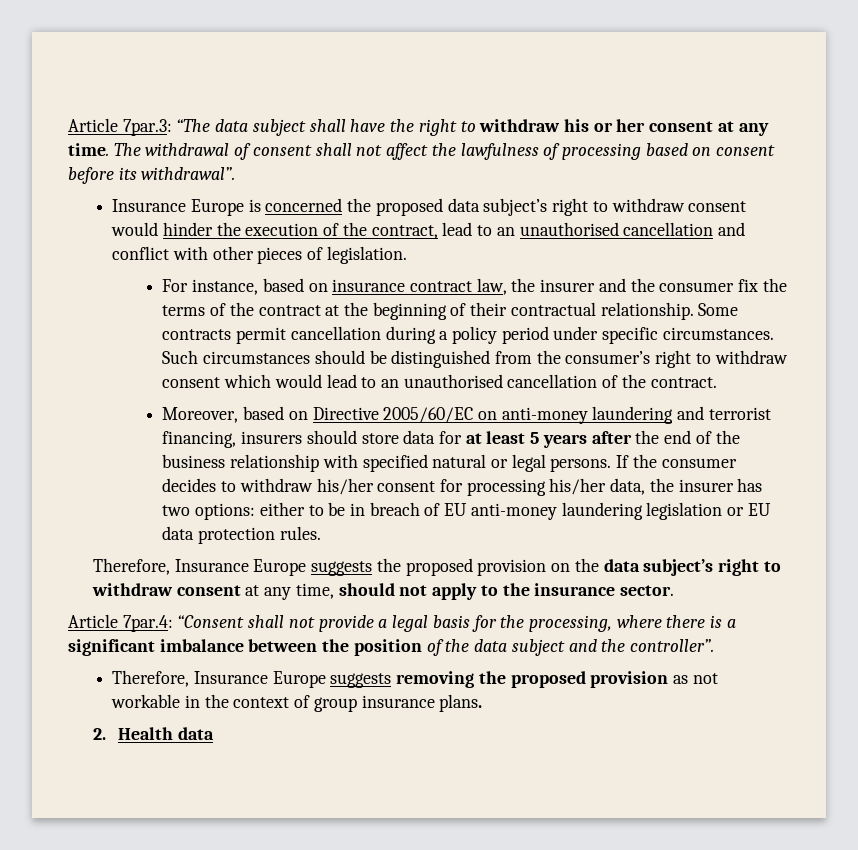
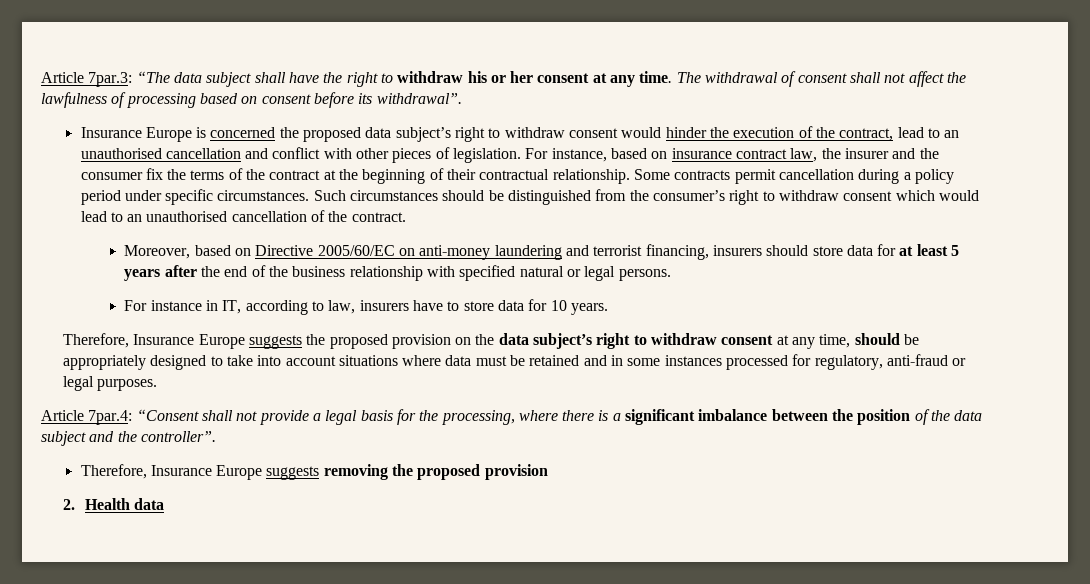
- Insurance Europe is concerned the proposed data subject’s right to withdraw consent would hinder the execution of the contract, lead to an unauthorised cancellation and conflict with other pieces of legislation.
- For instance, based on insurance contract law, the insurer and the consumer fix the terms of the contract at the beginning of their contractual relationship.
+ Insurance Europe is concerned the proposed data subject’s right to withdraw consent would hinder the execution of the contract, lead to an unauthorised cancellation and conflict with other pieces of legislation. For instance, based on insurance contract law, the insurer and the consumer fix the terms of the contract at the beginning of their contractual relationship.
- Moreover, based on Directive 2005/60/EC on anti-money laundering and terrorist financing, insurers should store data for at least 5 years after the end of the business relationship with specified natural or legal persons. If the consumer decides to withdraw his/her consent for processing his/her data, the insurer has two options: either to be in breach of EU anti-money laundering legislation or EU data protection rules.
+ Moreover, based on Directive 2005/60/EC on anti-money laundering and terrorist financing, insurers should store data for at least 5 years after the end of the business relationship with specified natural or legal persons.
+ For instance in IT, according to law, insurers have to store data for 10 years.
- Therefore, Insurance Europe suggests the proposed provision on the data subject’s right to withdraw consent at any time, should not apply to the insurance sector.
+ Therefore, Insurance Europe suggests the proposed provision on the data subject’s right to withdraw consent at any time, should be appropriately designed to take into account situations where data must be retained and in some instances processed for regulatory, anti-fraud or legal purposes.
- Therefore, Insurance Europe suggests removing the proposed provision as not workable in the context of group insurance plans.
+ Therefore, Insurance Europe suggests removing the proposed provision

